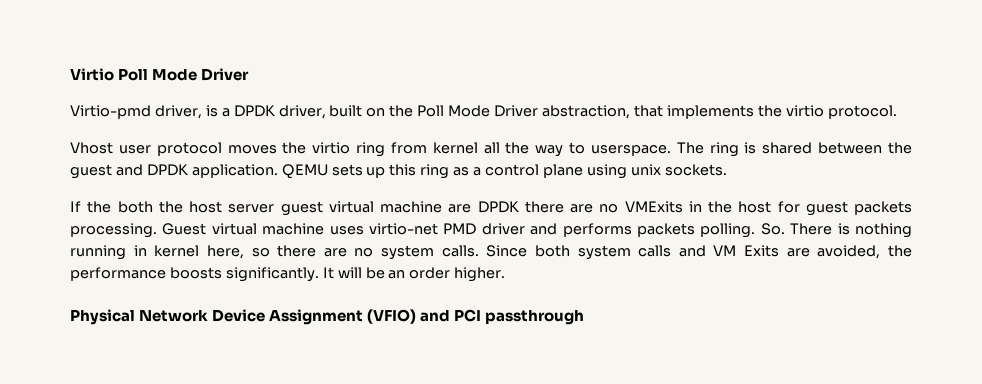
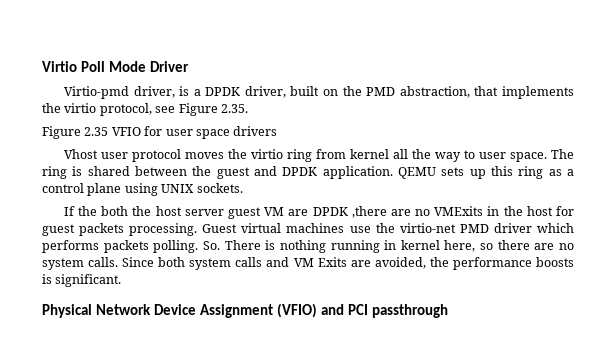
- Virtio-pmd driver, is a DPDK driver, built on the Poll Mode Driver abstraction, that implements the virtio protocol.
+ Virtio-pmd driver, is a DPDK driver, built on the PMD abstraction, that implements the virtio protocol, see Figure 2.35.
+ Figure 2.35 VFIO for user space drivers
- Vhost user protocol moves the virtio ring from kernel all the way to userspace.
+ Vhost user protocol moves the virtio ring from kernel all the way to user space.
- QEMU sets up this ring as a control plane using unix sockets.
+ QEMU sets up this ring as a control plane using UNIX sockets.
- If the both the host server guest virtual machine are DPDK there are no VMExits in the host for guest packets processing.
+ If the both the host server guest VM are DPDK ,there are no VMExits in the host for guest packets processing.
- Guest virtual machine uses virtio-net PMD driver and performs packets polling.
+ Guest virtual machines use the virtio-net PMD driver which performs packets polling.
- Since both system calls and VM Exits are avoided, the performance boosts significantly. It will be an order higher.
+ Since both system calls and VM Exits are avoided, the performance boosts is significant.

